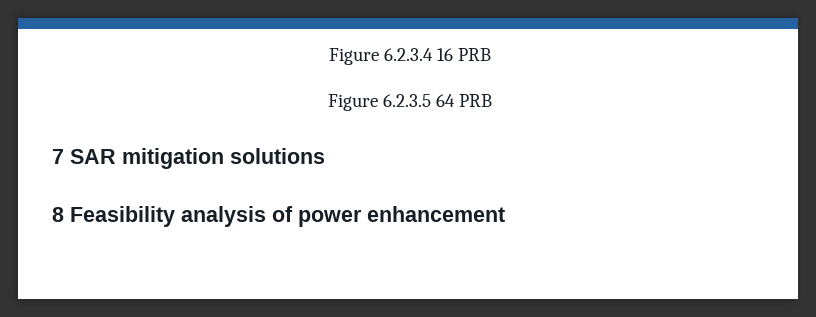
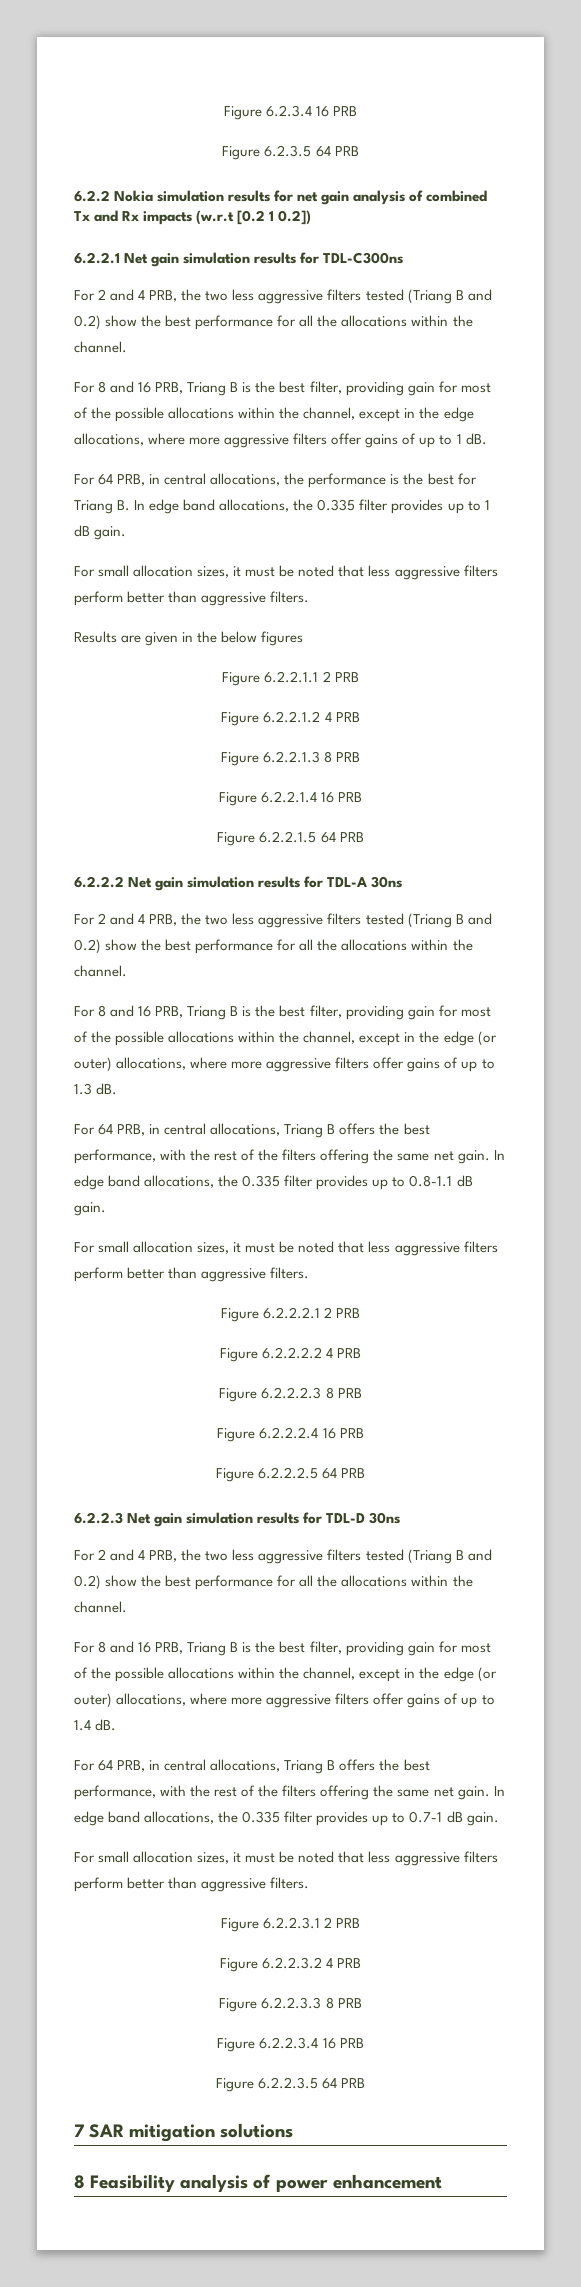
+ 6.2.2 Nokia simulation results for net gain analysis of combined Tx and Rx impacts (w.r.t [0.2 1 0.2])
+ 6.2.2.1 Net gain simulation results for TDL-C300ns
+ For 2 and 4 PRB, the two less aggressive filters tested (Triang B and 0.2) show the best performance for all the allocations within the channel.
+ For 8 and 16 PRB, Triang B is the best filter, providing gain for most of the possible allocations within the channel, except in the edge allocations, where more aggressive filters offer gains of up to 1 dB.
+ For 64 PRB, in central allocations, the performance is the best for Triang B. In edge band allocations, the 0.335 filter provides up to 1 dB gain.
+ For small allocation sizes, it must be noted that less aggressive filters perform better than aggressive filters.
+ Results are given in the below figures
+ Figure 6.2.2.1.1 2 PRB
+ Figure 6.2.2.1.2 4 PRB
+ Figure 6.2.2.1.3 8 PRB
+ Figure 6.2.2.1.4 16 PRB
+ Figure 6.2.2.1.5 64 PRB
+ 6.2.2.2 Net gain simulation results for TDL-A 30ns
+ For 2 and 4 PRB, the two less aggressive filters tested (Triang B and 0.2) show the best performance for all the allocations within the channel.
+ For 8 and 16 PRB, Triang B is the best filter, providing gain for most of the possible allocations within the channel, except in the edge (or outer) allocations, where more aggressive filters offer gains of up to 1.3 dB.
+ For 64 PRB, in central allocations, Triang B offers the best performance, with the rest of the filters offering the same net gain. In edge band allocations, the 0.335 filter provides up to 0.8-1.1 dB gain.
+ For small allocation sizes, it must be noted that less aggressive filters perform better than aggressive filters.
+ Figure 6.2.2.2.1 2 PRB
+ Figure 6.2.2.2.2 4 PRB
+ Figure 6.2.2.2.3 8 PRB
+ Figure 6.2.2.2.4 16 PRB
+ Figure 6.2.2.2.5 64 PRB
+ 6.2.2.3 Net gain simulation results for TDL-D 30ns
+ For 2 and 4 PRB, the two less aggressive filters tested (Triang B and 0.2) show the best performance for all the allocations within the channel.
+ For 8 and 16 PRB, Triang B is the best filter, providing gain for most of the possible allocations within the channel, except in the edge (or outer) allocations, where more aggressive filters offer gains of up to 1.4 dB.
+ For 64 PRB, in central allocations, Triang B offers the best performance, with the rest of the filters offering the same net gain. In edge band allocations, the 0.335 filter provides up to 0.7-1 dB gain.
+ For small allocation sizes, it must be noted that less aggressive filters perform better than aggressive filters.
+ Figure 6.2.2.3.1 2 PRB
+ Figure 6.2.2.3.2 4 PRB
+ Figure 6.2.2.3.3 8 PRB
+ Figure 6.2.2.3.4 16 PRB
+ Figure 6.2.2.3.5 64 PRB

